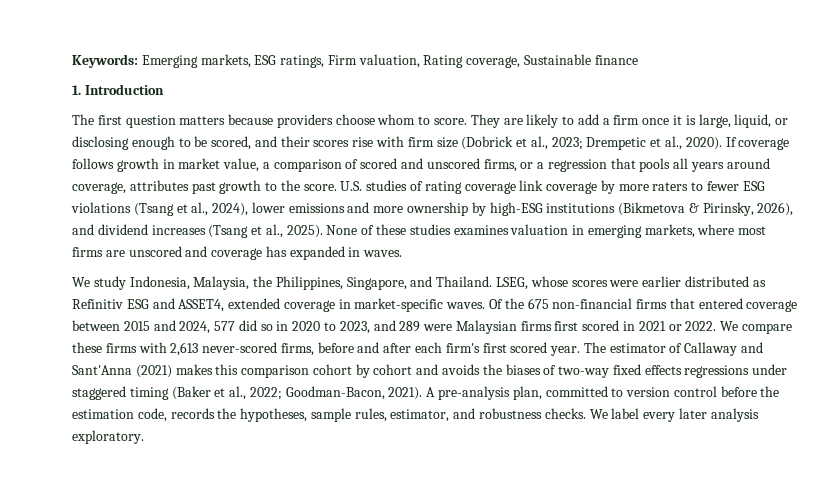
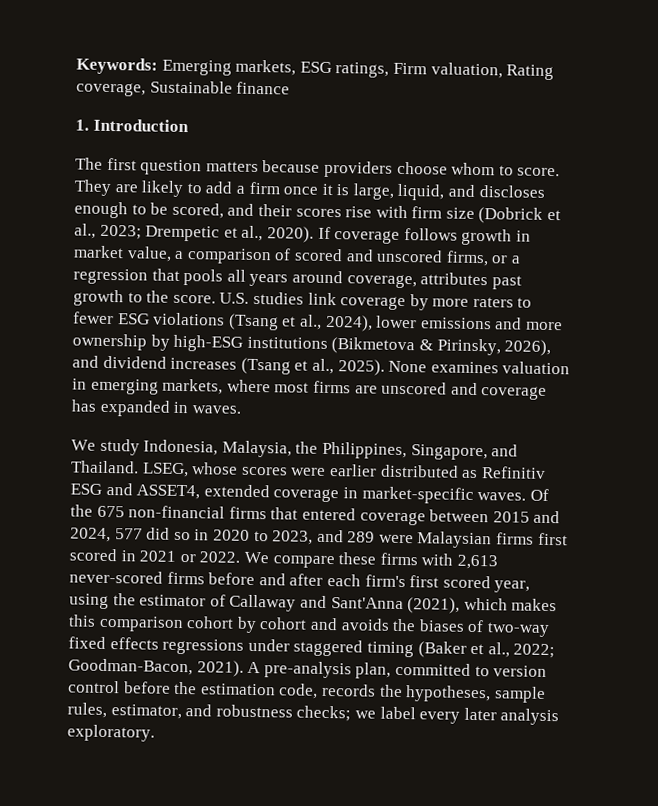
- They are likely to add a firm once it is large, liquid, or disclosing enough to be scored, and their scores rise with firm size (Dobrick et al., 2023; Drempetic et al., 2020).
+ They are likely to add a firm once it is large, liquid, and discloses enough to be scored, and their scores rise with firm size (Dobrick et al., 2023; Drempetic et al., 2020).
- U.S. studies of rating coverage link coverage by more raters to fewer ESG violations (Tsang et al., 2024), lower emissions and more ownership by high-ESG institutions (Bikmetova & Pirinsky, 2026), and dividend increases (Tsang et al., 2025).
+ U.S. studies link coverage by more raters to fewer ESG violations (Tsang et al., 2024), lower emissions and more ownership by high-ESG institutions (Bikmetova & Pirinsky, 2026), and dividend increases (Tsang et al., 2025).
- None of these studies examines valuation in emerging markets, where most firms are unscored and coverage has expanded in waves.
+ None examines valuation in emerging markets, where most firms are unscored and coverage has expanded in waves.
- We compare these firms with 2,613 never-scored firms, before and after each firm's first scored year. The estimator of Callaway and Sant'Anna (2021) makes this comparison cohort by cohort and avoids the biases of two-way fixed effects regressions under staggered timing (Baker et al., 2022; Goodman-Bacon, 2021).
+ We compare these firms with 2,613 never-scored firms before and after each firm's first scored year, using the estimator of Callaway and Sant'Anna (2021), which makes this comparison cohort by cohort and avoids the biases of two-way fixed effects regressions under staggered timing (Baker et al., 2022; Goodman-Bacon, 2021).
- A pre-analysis plan, committed to version control before the estimation code, records the hypotheses, sample rules, estimator, and robustness checks. We label every later analysis exploratory.
+ A pre-analysis plan, committed to version control before the estimation code, records the hypotheses, sample rules, estimator, and robustness checks; we label every later analysis exploratory.

